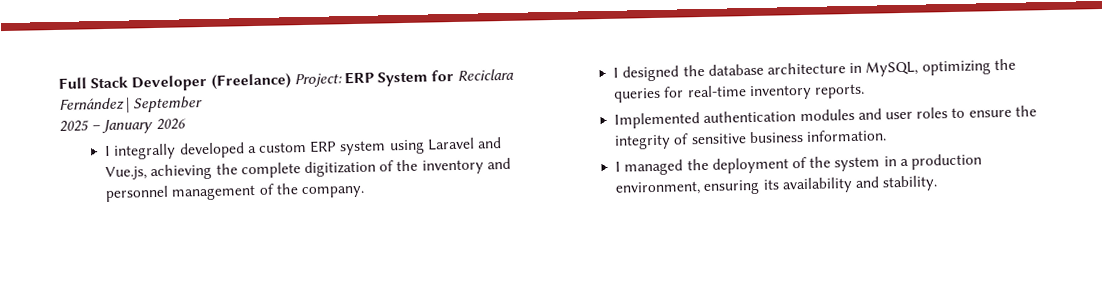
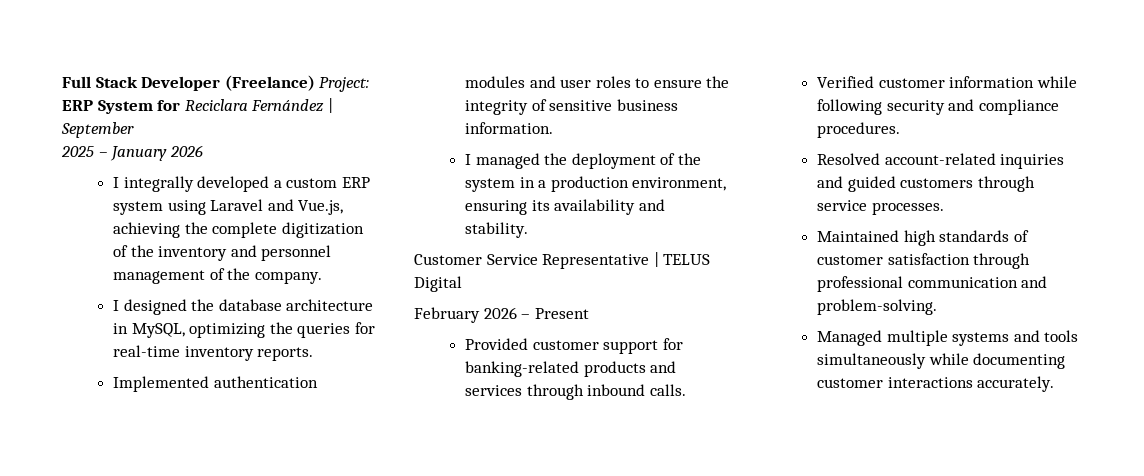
+ Customer Service Representative | TELUS Digital
+ February 2026 – Present
+ Provided customer support for banking-related products and services through inbound calls.
+ Verified customer information while following security and compliance procedures.
+ Resolved account-related inquiries and guided customers through service processes.
+ Maintained high standards of customer satisfaction through professional communication and problem-solving.
+ Managed multiple systems and tools simultaneously while documenting customer interactions accurately.

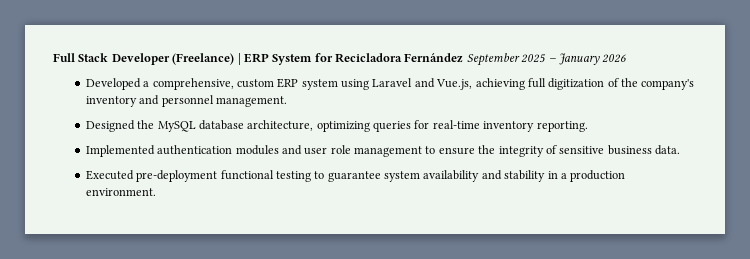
- Full Stack Developer (Freelance) Project: ERP System for Reciclara Fernández | September
- 2025 – January 2026
+ Full Stack Developer (Freelance) | ERP System for Recicladora Fernández September 2025 – January 2026
- I integrally developed a custom ERP system using Laravel and Vue.js, achieving the complete digitization of the inventory and personnel management of the company.
- I designed the database architecture in MySQL, optimizing the queries for real-time inventory reports.
+ Developed a comprehensive, custom ERP system using Laravel and Vue.js, achieving full digitization of the company's inventory and personnel management.
+ Designed the MySQL database architecture, optimizing queries for real-time inventory reporting.
- Implemented authentication modules and user roles to ensure the integrity of sensitive business information.
- I managed the deployment of the system in a production environment, ensuring its availability and stability.
- Customer Service Representative | TELUS Digital
- February 2026 – Present
- Provided customer support for banking-related products and services through inbound calls.
- Verified customer information while following security and compliance procedures.
- Resolved account-related inquiries and guided customers through service processes.
- Maintained high standards of customer satisfaction through professional communication and problem-solving.
- Managed multiple systems and tools simultaneously while documenting customer interactions accurately.
+ Implemented authentication modules and user role management to ensure the integrity of sensitive business data.
+ Executed pre-deployment functional testing to guarantee system availability and stability in a production environment.

